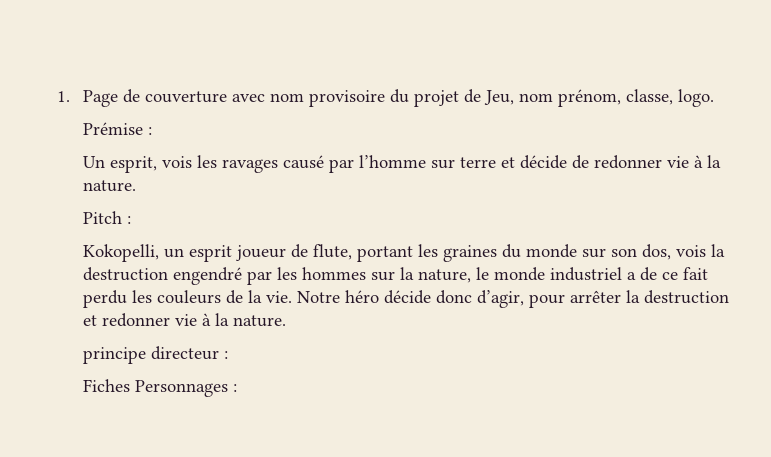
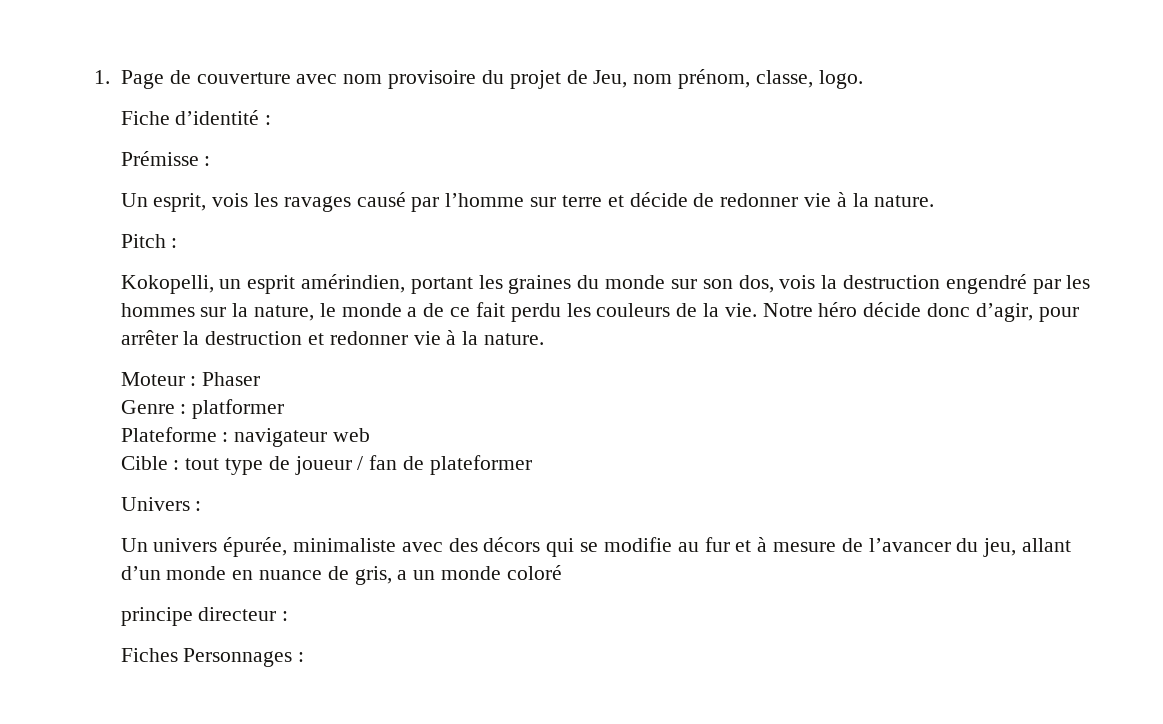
- Prémise :
+ Fiche d’identité :
+ Prémisse :
- Kokopelli, un esprit joueur de flute, portant les graines du monde sur son dos, vois la destruction engendré par les hommes sur la nature, le monde industriel a de ce fait perdu les couleurs de la vie.
+ Kokopelli, un esprit amérindien, portant les graines du monde sur son dos, vois la destruction engendré par les hommes sur la nature, le monde a de ce fait perdu les couleurs de la vie.
+ Moteur : Phaser
+ Genre : platformer
+ Plateforme : navigateur web
+ Cible : tout type de joueur / fan de plateformer
+ Univers :
+ Un univers épurée, minimaliste avec des décors qui se modifie au fur et à mesure de l’avancer du jeu, allant d’un monde en nuance de gris, a un monde coloré

